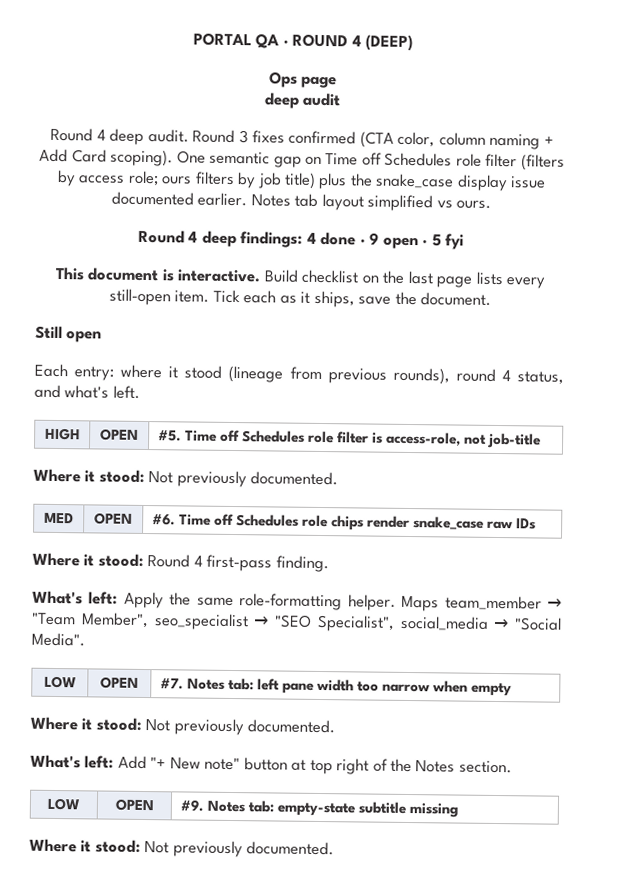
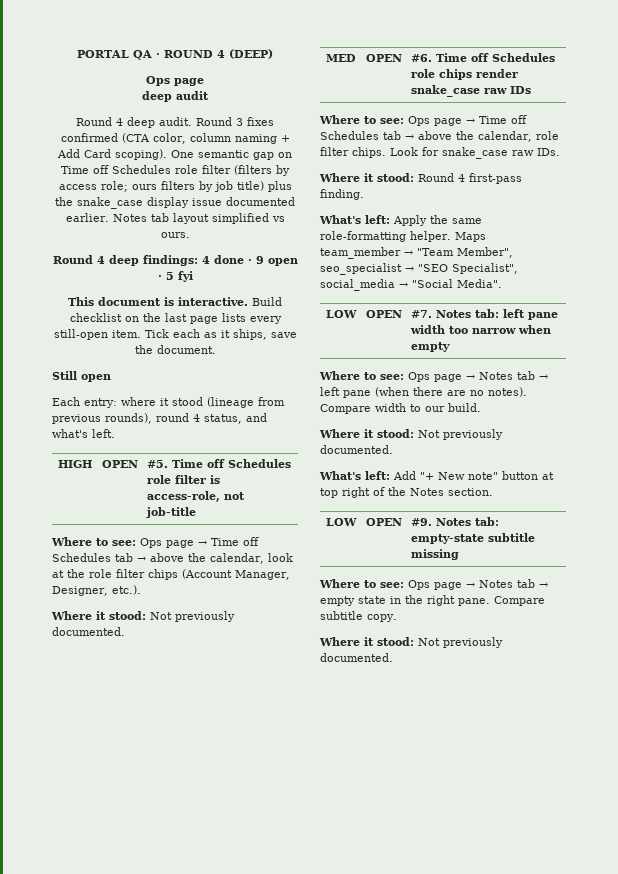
+ Where to see: Ops page → Time off Schedules tab → above the calendar, look at the role filter chips (Account Manager, Designer, etc.).
+ Where to see: Ops page → Time off Schedules tab → above the calendar, role filter chips. Look for snake_case raw IDs.
+ Where to see: Ops page → Notes tab → left pane (when there are no notes). Compare width to our build.
+ Where to see: Ops page → Notes tab → empty state in the right pane. Compare subtitle copy.

